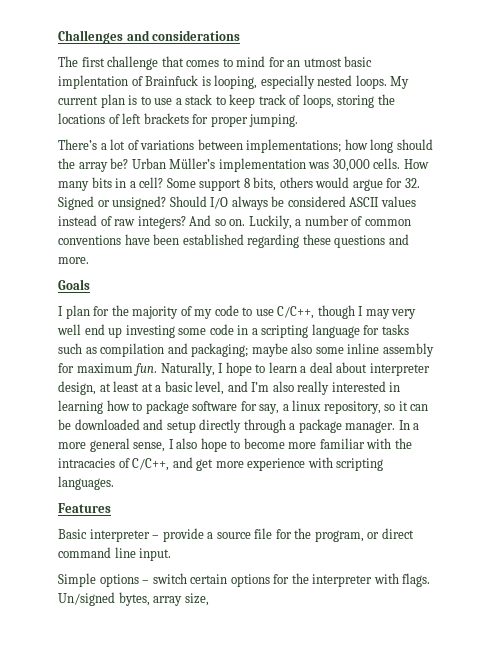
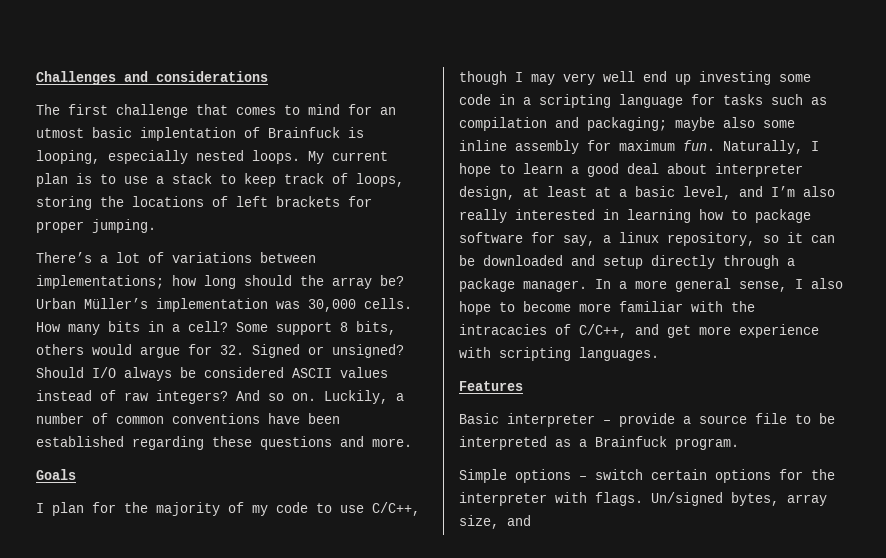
- Naturally, I hope to learn a deal about interpreter design, at least at a basic level, and I’m also really interested in learning how to package software for say, a linux repository, so it can be downloaded and setup directly through a package manager.
+ Naturally, I hope to learn a good deal about interpreter design, at least at a basic level, and I’m also really interested in learning how to package software for say, a linux repository, so it can be downloaded and setup directly through a package manager.
- Basic interpreter – provide a source file for the program, or direct command line input.
+ Basic interpreter – provide a source file to be interpreted as a Brainfuck program.
- Un/signed bytes, array size,
+ Un/signed bytes, array size, and

